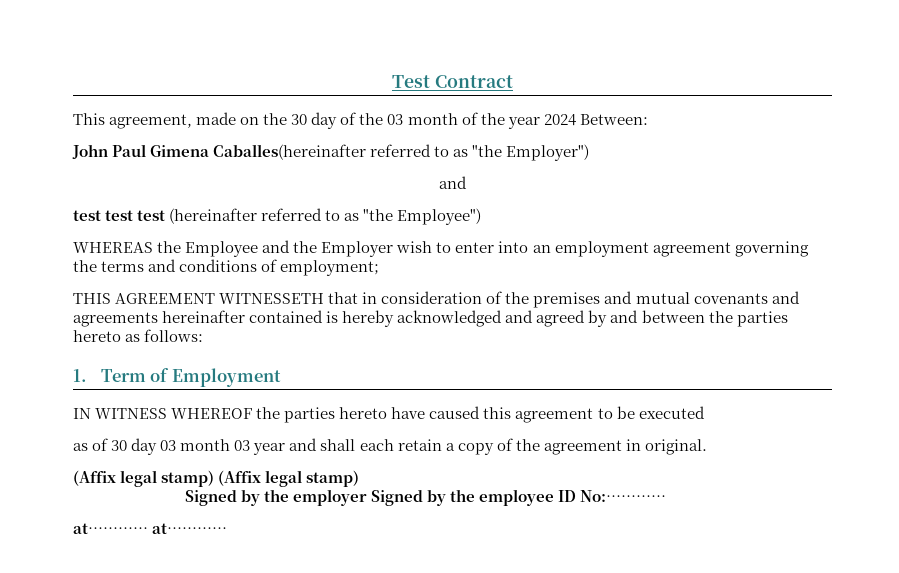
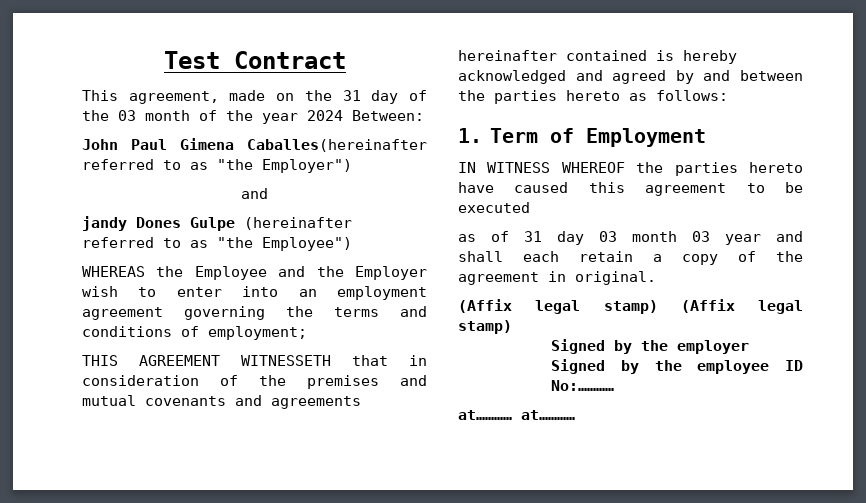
- This agreement, made on the 30 day of the 03 month of the year 2024 Between:
+ This agreement, made on the 31 day of the 03 month of the year 2024 Between:
- test test test (hereinafter referred to as "the Employee")
+ jandy Dones Gulpe (hereinafter referred to as "the Employee")
- as of 30 day 03 month 03 year and shall each retain a copy of the agreement in original.
+ as of 31 day 03 month 03 year and shall each retain a copy of the agreement in original.

